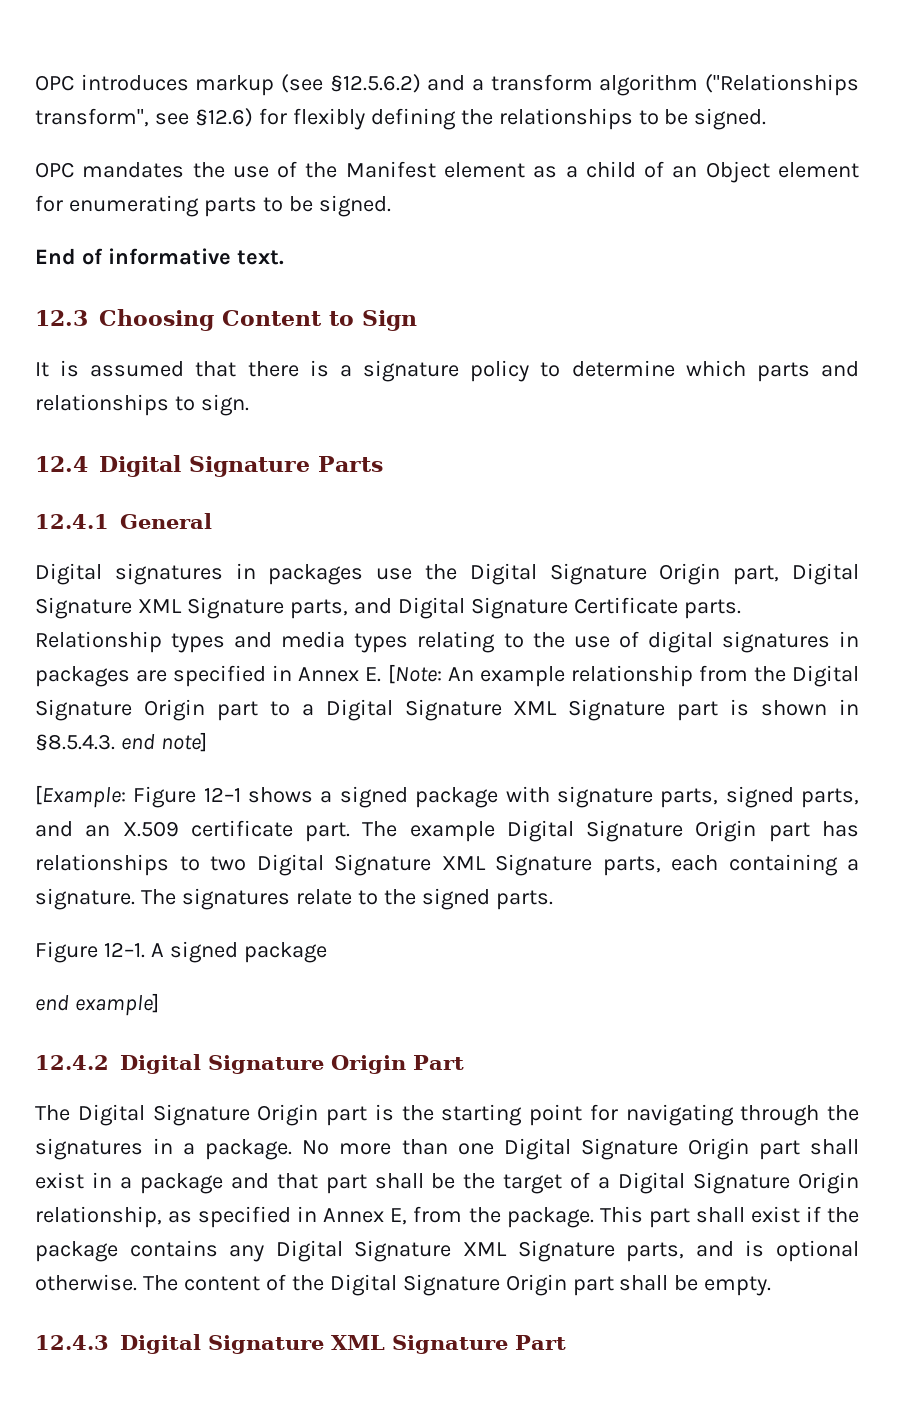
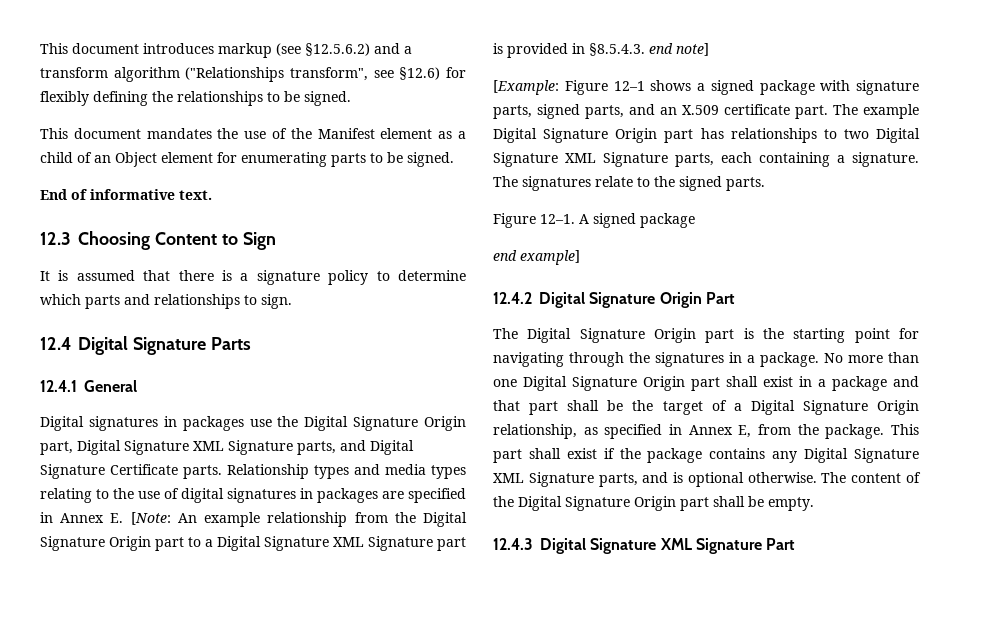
- OPC introduces markup (see §12.5.6.2) and a transform algorithm ("Relationships transform", see §12.6) for flexibly defining the relationships to be signed.
+ This document introduces markup (see §12.5.6.2) and a transform algorithm ("Relationships transform", see §12.6) for flexibly defining the relationships to be signed.
- OPC mandates the use of the Manifest element as a child of an Object element for enumerating parts to be signed.
+ This document mandates the use of the Manifest element as a child of an Object element for enumerating parts to be signed.
- Relationship types and media types relating to the use of digital signatures in packages are specified in Annex E. [Note: An example relationship from the Digital Signature Origin part to a Digital Signature XML Signature part is shown in §8.5.4.3. end note]
+ Relationship types and media types relating to the use of digital signatures in packages are specified in Annex E. [Note: An example relationship from the Digital Signature Origin part to a Digital Signature XML Signature part is provided in §8.5.4.3. end note]

